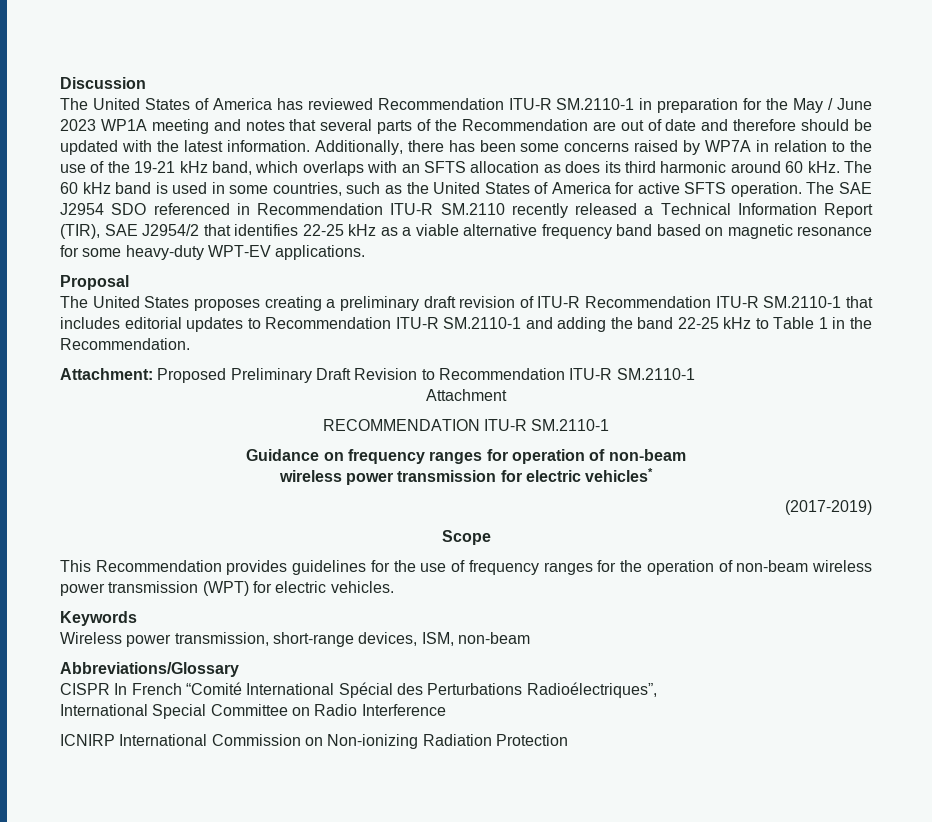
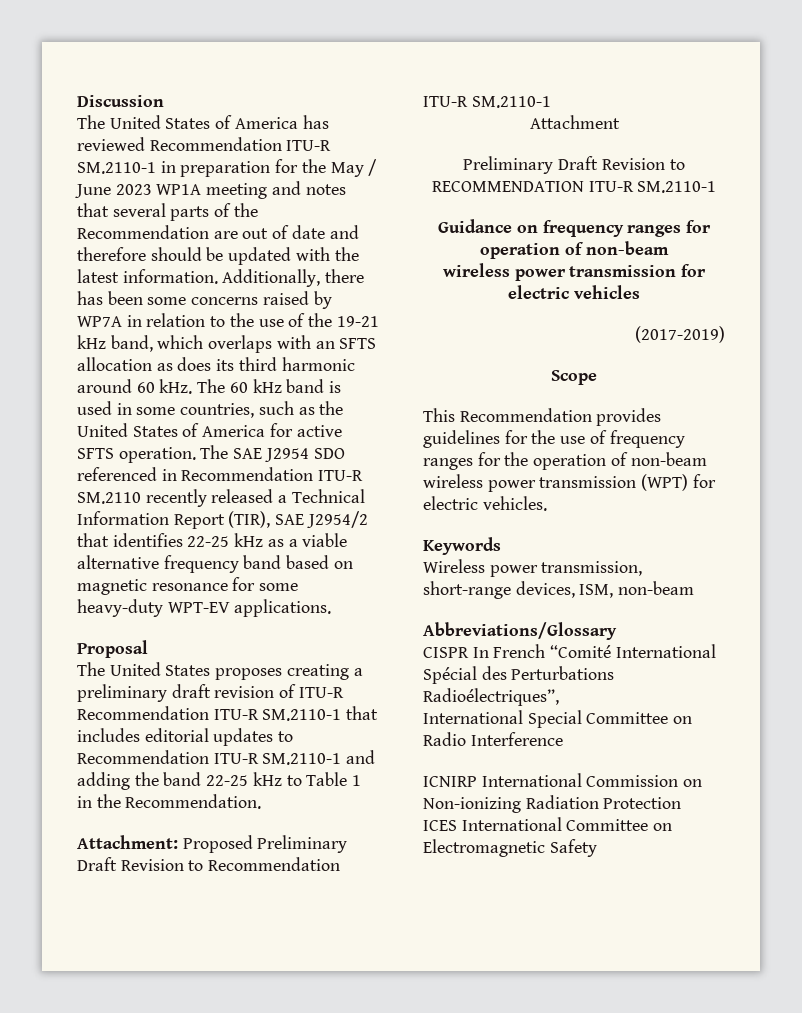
- RECOMMENDATION ITU-R SM.2110-1
+ Preliminary Draft Revision to RECOMMENDATION ITU-R SM.2110-1
- wireless power transmission for electric vehicles*
+ wireless power transmission for electric vehicles
+ ICES International Committee on Electromagnetic Safety

